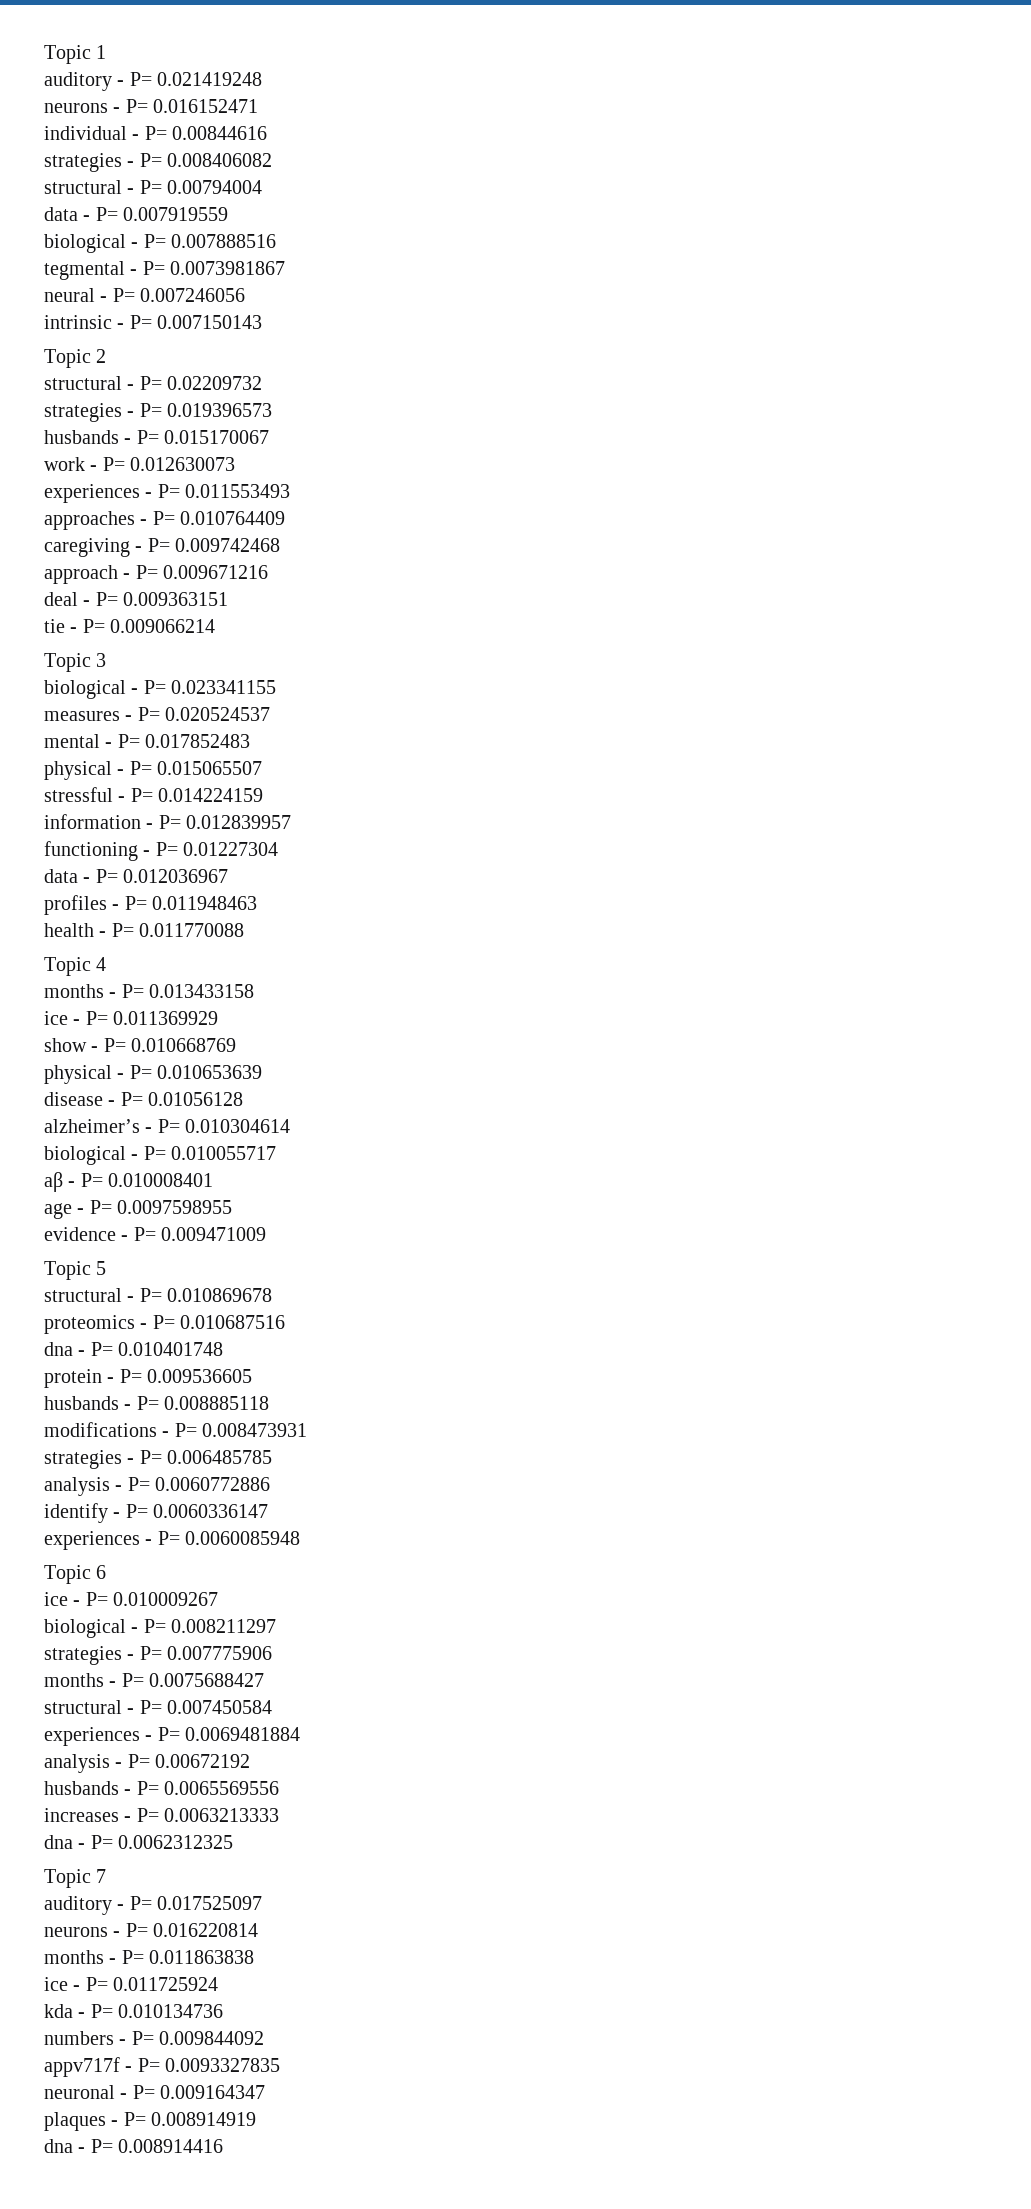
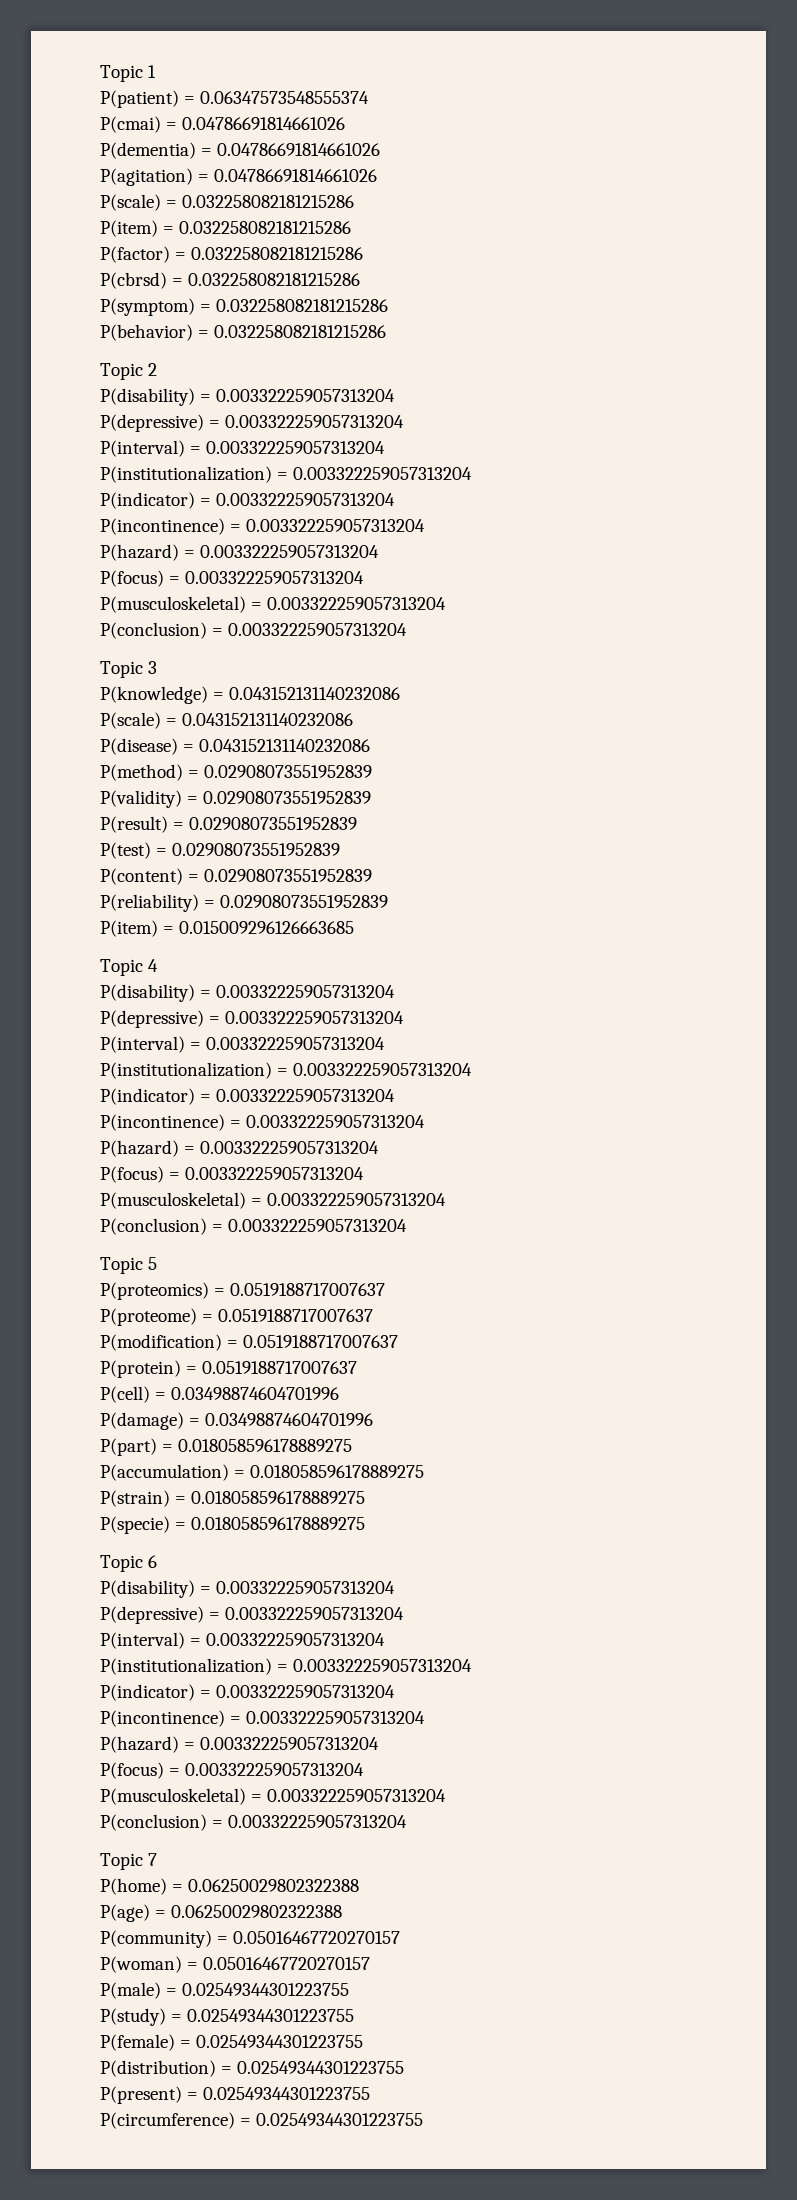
- auditory - P= 0.021419248
- neurons - P= 0.016152471
- individual - P= 0.00844616
- strategies - P= 0.008406082
- structural - P= 0.00794004
- data - P= 0.007919559
- biological - P= 0.007888516
- tegmental - P= 0.0073981867
- neural - P= 0.007246056
- intrinsic - P= 0.007150143
+ P(patient) = 0.06347573548555374
+ P(cmai) = 0.04786691814661026
+ P(dementia) = 0.04786691814661026
+ P(agitation) = 0.04786691814661026
+ P(scale) = 0.032258082181215286
+ P(item) = 0.032258082181215286
+ P(factor) = 0.032258082181215286
+ P(cbrsd) = 0.032258082181215286
+ P(symptom) = 0.032258082181215286
+ P(behavior) = 0.032258082181215286
  Topic 2
- structural - P= 0.02209732
- strategies - P= 0.019396573
- husbands - P= 0.015170067
- work - P= 0.012630073
- experiences - P= 0.011553493
- approaches - P= 0.010764409
- caregiving - P= 0.009742468
- approach - P= 0.009671216
- deal - P= 0.009363151
- tie - P= 0.009066214
+ P(disability) = 0.003322259057313204
+ P(depressive) = 0.003322259057313204
+ P(interval) = 0.003322259057313204
+ P(institutionalization) = 0.003322259057313204
+ P(indicator) = 0.003322259057313204
+ P(incontinence) = 0.003322259057313204
+ P(hazard) = 0.003322259057313204
+ P(focus) = 0.003322259057313204
+ P(musculoskeletal) = 0.003322259057313204
+ P(conclusion) = 0.003322259057313204
  Topic 3
- biological - P= 0.023341155
- measures - P= 0.020524537
- mental - P= 0.017852483
- physical - P= 0.015065507
- stressful - P= 0.014224159
- information - P= 0.012839957
- functioning - P= 0.01227304
- data - P= 0.012036967
- profiles - P= 0.011948463
- health - P= 0.011770088
+ P(knowledge) = 0.043152131140232086
+ P(scale) = 0.043152131140232086
+ P(disease) = 0.043152131140232086
+ P(method) = 0.02908073551952839
+ P(validity) = 0.02908073551952839
+ P(result) = 0.02908073551952839
+ P(test) = 0.02908073551952839
+ P(content) = 0.02908073551952839
+ P(reliability) = 0.02908073551952839
+ P(item) = 0.015009296126663685
  Topic 4
- months - P= 0.013433158
- ice - P= 0.011369929
- show - P= 0.010668769
- physical - P= 0.010653639
- disease - P= 0.01056128
- alzheimer’s - P= 0.010304614
- biological - P= 0.010055717
- aβ - P= 0.010008401
- age - P= 0.0097598955
- evidence - P= 0.009471009
+ P(disability) = 0.003322259057313204
+ P(depressive) = 0.003322259057313204
+ P(interval) = 0.003322259057313204
+ P(institutionalization) = 0.003322259057313204
+ P(indicator) = 0.003322259057313204
+ P(incontinence) = 0.003322259057313204
+ P(hazard) = 0.003322259057313204
+ P(focus) = 0.003322259057313204
+ P(musculoskeletal) = 0.003322259057313204
+ P(conclusion) = 0.003322259057313204
  Topic 5
- structural - P= 0.010869678
- proteomics - P= 0.010687516
- dna - P= 0.010401748
- protein - P= 0.009536605
- husbands - P= 0.008885118
- modifications - P= 0.008473931
- strategies - P= 0.006485785
- analysis - P= 0.0060772886
- identify - P= 0.0060336147
- experiences - P= 0.0060085948
+ P(proteomics) = 0.0519188717007637
+ P(proteome) = 0.0519188717007637
+ P(modification) = 0.0519188717007637
+ P(protein) = 0.0519188717007637
+ P(cell) = 0.03498874604701996
+ P(damage) = 0.03498874604701996
+ P(part) = 0.018058596178889275
+ P(accumulation) = 0.018058596178889275
+ P(strain) = 0.018058596178889275
+ P(specie) = 0.018058596178889275
  Topic 6
- ice - P= 0.010009267
- biological - P= 0.008211297
- strategies - P= 0.007775906
- months - P= 0.0075688427
- structural - P= 0.007450584
- experiences - P= 0.0069481884
- analysis - P= 0.00672192
- husbands - P= 0.0065569556
- increases - P= 0.0063213333
- dna - P= 0.0062312325
+ P(disability) = 0.003322259057313204
+ P(depressive) = 0.003322259057313204
+ P(interval) = 0.003322259057313204
+ P(institutionalization) = 0.003322259057313204
+ P(indicator) = 0.003322259057313204
+ P(incontinence) = 0.003322259057313204
+ P(hazard) = 0.003322259057313204
+ P(focus) = 0.003322259057313204
+ P(musculoskeletal) = 0.003322259057313204
+ P(conclusion) = 0.003322259057313204
  Topic 7
- auditory - P= 0.017525097
- neurons - P= 0.016220814
- months - P= 0.011863838
- ice - P= 0.011725924
- kda - P= 0.010134736
- numbers - P= 0.009844092
- appv717f - P= 0.0093327835
- neuronal - P= 0.009164347
- plaques - P= 0.008914919
- dna - P= 0.008914416
+ P(home) = 0.06250029802322388
+ P(age) = 0.06250029802322388
+ P(community) = 0.05016467720270157
+ P(woman) = 0.05016467720270157
+ P(male) = 0.02549344301223755
+ P(study) = 0.02549344301223755
+ P(female) = 0.02549344301223755
+ P(distribution) = 0.02549344301223755
+ P(present) = 0.02549344301223755
+ P(circumference) = 0.02549344301223755

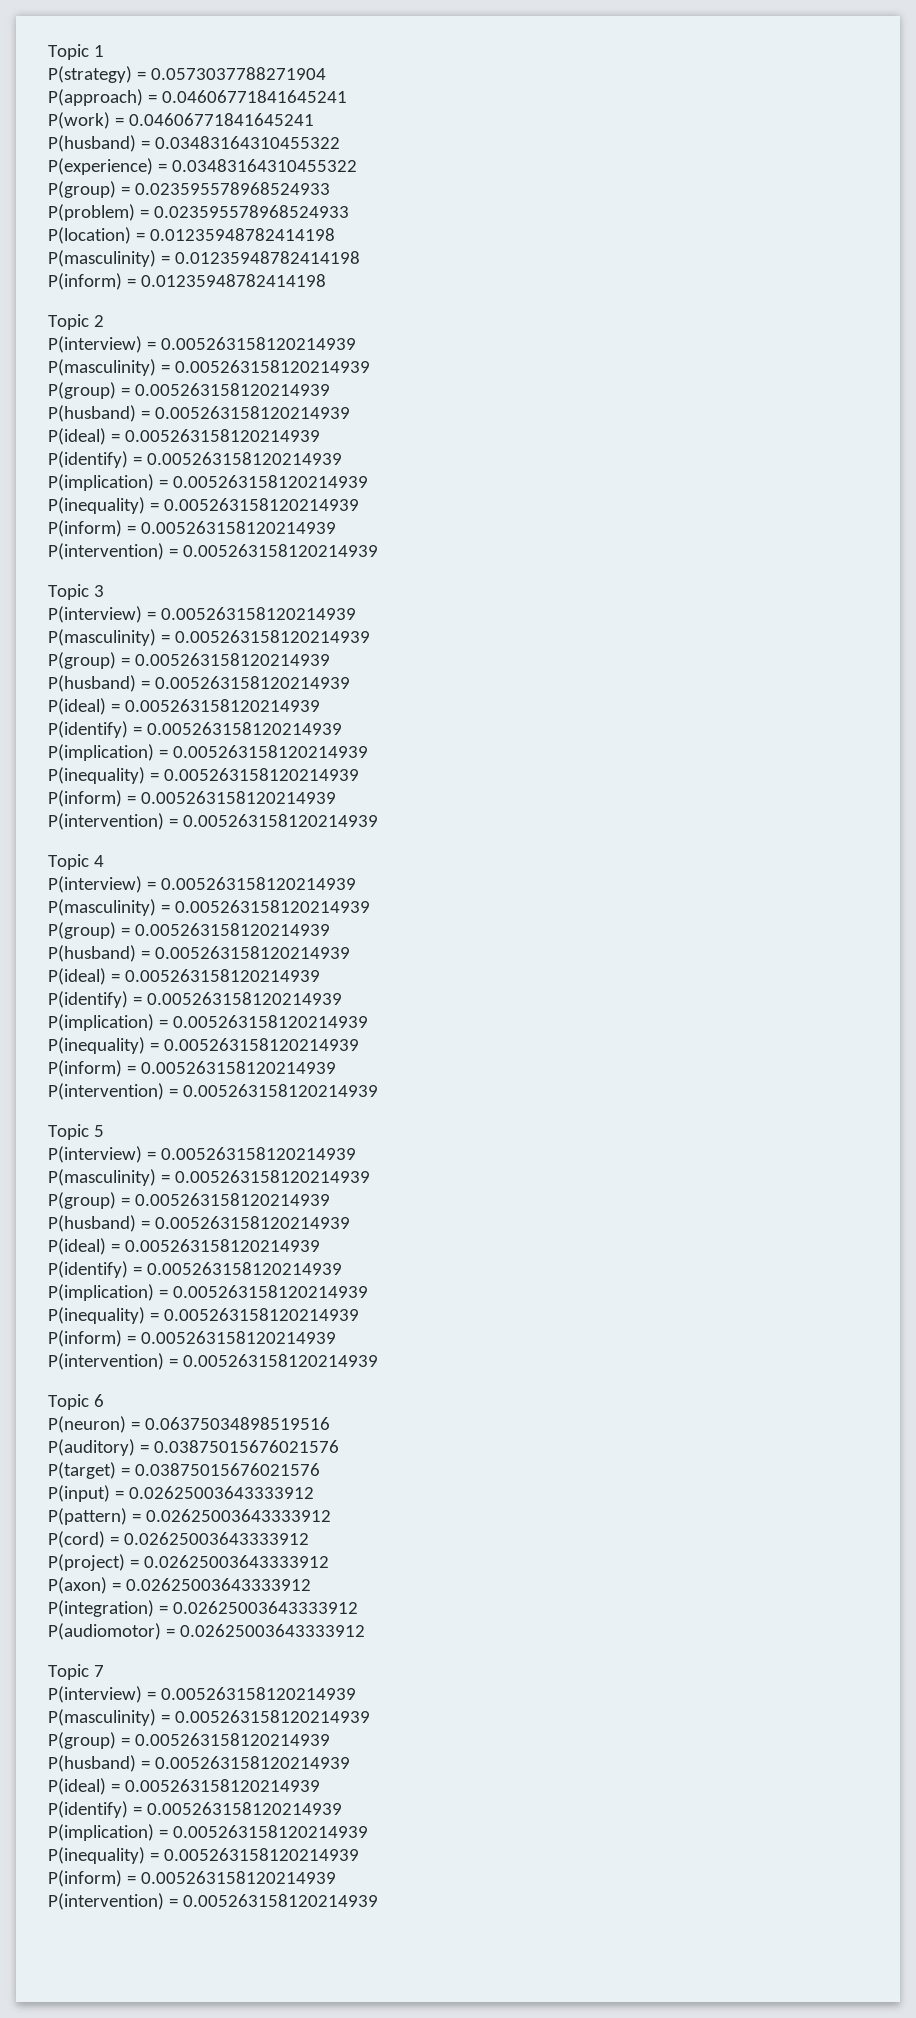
- P(patient) = 0.06347573548555374
- P(cmai) = 0.04786691814661026
- P(dementia) = 0.04786691814661026
- P(agitation) = 0.04786691814661026
- P(scale) = 0.032258082181215286
- P(item) = 0.032258082181215286
- P(factor) = 0.032258082181215286
- P(cbrsd) = 0.032258082181215286
- P(symptom) = 0.032258082181215286
- P(behavior) = 0.032258082181215286
+ P(strategy) = 0.0573037788271904
+ P(approach) = 0.04606771841645241
+ P(work) = 0.04606771841645241
+ P(husband) = 0.03483164310455322
+ P(experience) = 0.03483164310455322
+ P(group) = 0.023595578968524933
+ P(problem) = 0.023595578968524933
+ P(location) = 0.01235948782414198
+ P(masculinity) = 0.01235948782414198
+ P(inform) = 0.01235948782414198
  Topic 2
- P(disability) = 0.003322259057313204
- P(depressive) = 0.003322259057313204
- P(interval) = 0.003322259057313204
- P(institutionalization) = 0.003322259057313204
- P(indicator) = 0.003322259057313204
- P(incontinence) = 0.003322259057313204
- P(hazard) = 0.003322259057313204
- P(focus) = 0.003322259057313204
- P(musculoskeletal) = 0.003322259057313204
- P(conclusion) = 0.003322259057313204
+ P(interview) = 0.005263158120214939
+ P(masculinity) = 0.005263158120214939
+ P(group) = 0.005263158120214939
+ P(husband) = 0.005263158120214939
+ P(ideal) = 0.005263158120214939
+ P(identify) = 0.005263158120214939
+ P(implication) = 0.005263158120214939
+ P(inequality) = 0.005263158120214939
+ P(inform) = 0.005263158120214939
+ P(intervention) = 0.005263158120214939
  Topic 3
- P(knowledge) = 0.043152131140232086
- P(scale) = 0.043152131140232086
- P(disease) = 0.043152131140232086
- P(method) = 0.02908073551952839
- P(validity) = 0.02908073551952839
- P(result) = 0.02908073551952839
- P(test) = 0.02908073551952839
- P(content) = 0.02908073551952839
- P(reliability) = 0.02908073551952839
- P(item) = 0.015009296126663685
+ P(interview) = 0.005263158120214939
+ P(masculinity) = 0.005263158120214939
+ P(group) = 0.005263158120214939
+ P(husband) = 0.005263158120214939
+ P(ideal) = 0.005263158120214939
+ P(identify) = 0.005263158120214939
+ P(implication) = 0.005263158120214939
+ P(inequality) = 0.005263158120214939
+ P(inform) = 0.005263158120214939
+ P(intervention) = 0.005263158120214939
  Topic 4
- P(disability) = 0.003322259057313204
- P(depressive) = 0.003322259057313204
- P(interval) = 0.003322259057313204
- P(institutionalization) = 0.003322259057313204
- P(indicator) = 0.003322259057313204
- P(incontinence) = 0.003322259057313204
- P(hazard) = 0.003322259057313204
- P(focus) = 0.003322259057313204
- P(musculoskeletal) = 0.003322259057313204
- P(conclusion) = 0.003322259057313204
+ P(interview) = 0.005263158120214939
+ P(masculinity) = 0.005263158120214939
+ P(group) = 0.005263158120214939
+ P(husband) = 0.005263158120214939
+ P(ideal) = 0.005263158120214939
+ P(identify) = 0.005263158120214939
+ P(implication) = 0.005263158120214939
+ P(inequality) = 0.005263158120214939
+ P(inform) = 0.005263158120214939
+ P(intervention) = 0.005263158120214939
  Topic 5
- P(proteomics) = 0.0519188717007637
- P(proteome) = 0.0519188717007637
- P(modification) = 0.0519188717007637
- P(protein) = 0.0519188717007637
- P(cell) = 0.03498874604701996
- P(damage) = 0.03498874604701996
- P(part) = 0.018058596178889275
- P(accumulation) = 0.018058596178889275
- P(strain) = 0.018058596178889275
- P(specie) = 0.018058596178889275
+ P(interview) = 0.005263158120214939
+ P(masculinity) = 0.005263158120214939
+ P(group) = 0.005263158120214939
+ P(husband) = 0.005263158120214939
+ P(ideal) = 0.005263158120214939
+ P(identify) = 0.005263158120214939
+ P(implication) = 0.005263158120214939
+ P(inequality) = 0.005263158120214939
+ P(inform) = 0.005263158120214939
+ P(intervention) = 0.005263158120214939
  Topic 6
- P(disability) = 0.003322259057313204
- P(depressive) = 0.003322259057313204
- P(interval) = 0.003322259057313204
- P(institutionalization) = 0.003322259057313204
- P(indicator) = 0.003322259057313204
- P(incontinence) = 0.003322259057313204
- P(hazard) = 0.003322259057313204
- P(focus) = 0.003322259057313204
- P(musculoskeletal) = 0.003322259057313204
- P(conclusion) = 0.003322259057313204
+ P(neuron) = 0.06375034898519516
+ P(auditory) = 0.03875015676021576
+ P(target) = 0.03875015676021576
+ P(input) = 0.02625003643333912
+ P(pattern) = 0.02625003643333912
+ P(cord) = 0.02625003643333912
+ P(project) = 0.02625003643333912
+ P(axon) = 0.02625003643333912
+ P(integration) = 0.02625003643333912
+ P(audiomotor) = 0.02625003643333912
  Topic 7
- P(home) = 0.06250029802322388
- P(age) = 0.06250029802322388
- P(community) = 0.05016467720270157
- P(woman) = 0.05016467720270157
- P(male) = 0.02549344301223755
- P(study) = 0.02549344301223755
- P(female) = 0.02549344301223755
- P(distribution) = 0.02549344301223755
- P(present) = 0.02549344301223755
- P(circumference) = 0.02549344301223755
+ P(interview) = 0.005263158120214939
+ P(masculinity) = 0.005263158120214939
+ P(group) = 0.005263158120214939
+ P(husband) = 0.005263158120214939
+ P(ideal) = 0.005263158120214939
+ P(identify) = 0.005263158120214939
+ P(implication) = 0.005263158120214939
+ P(inequality) = 0.005263158120214939
+ P(inform) = 0.005263158120214939
+ P(intervention) = 0.005263158120214939

